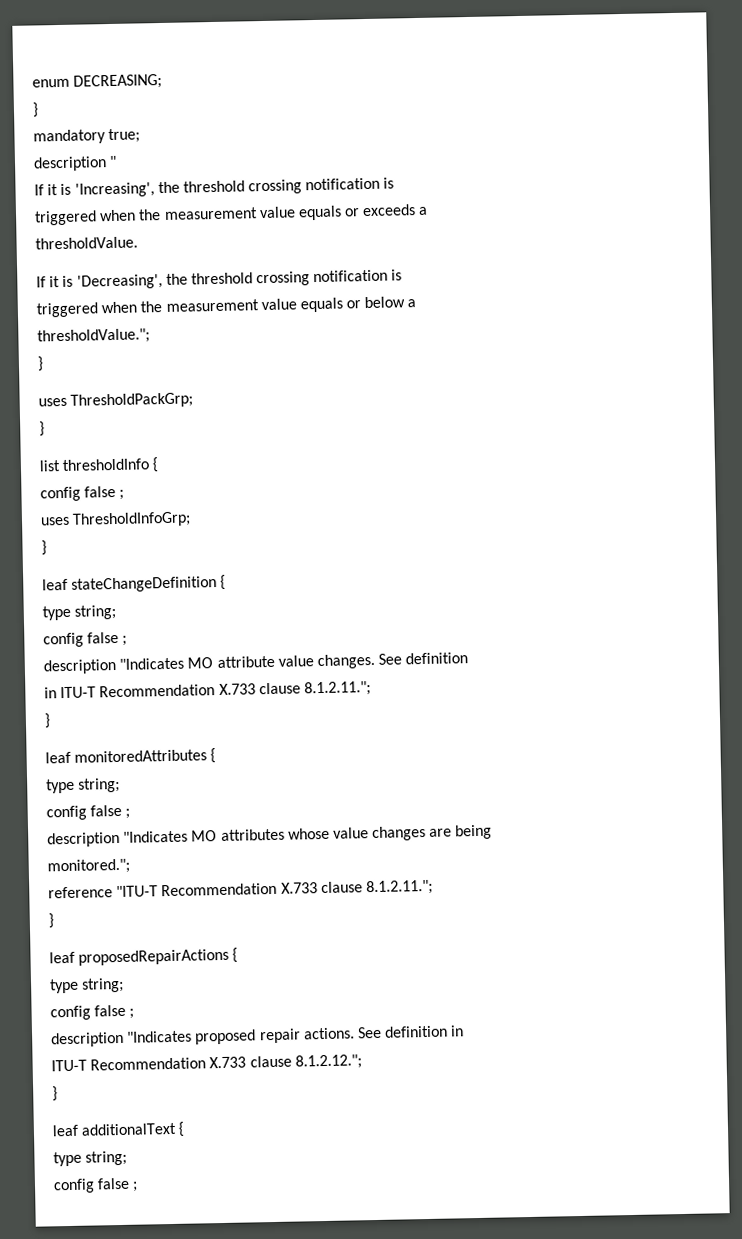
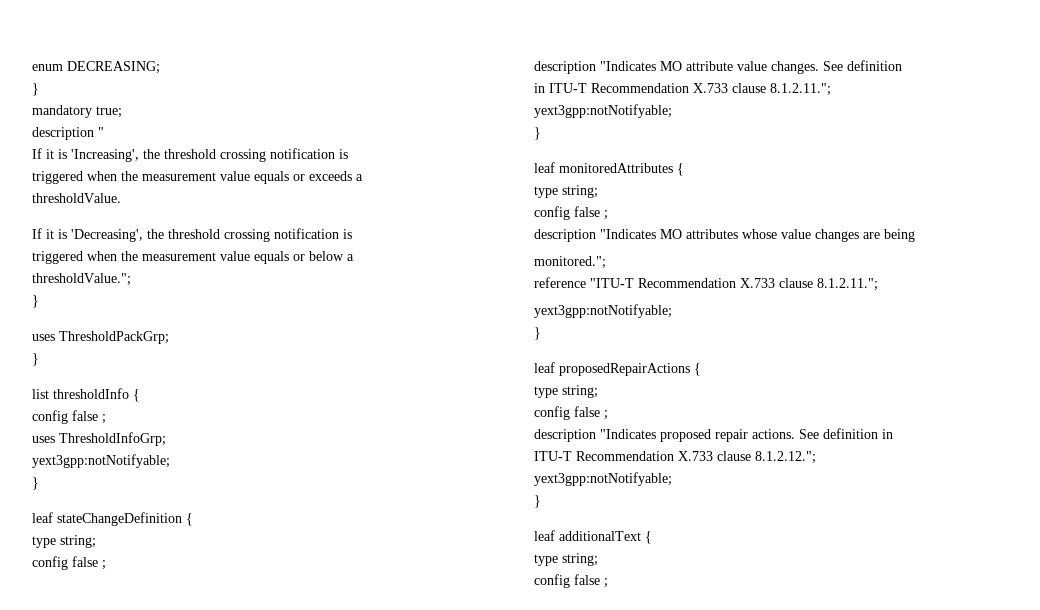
  uses ThresholdInfoGrp;
+ yext3gpp:notNotifyable;
  in ITU-T Recommendation X.733 clause 8.1.2.11.";
+ yext3gpp:notNotifyable;
  reference "ITU-T Recommendation X.733 clause 8.1.2.11.";
+ yext3gpp:notNotifyable;
  ITU-T Recommendation X.733 clause 8.1.2.12.";
+ yext3gpp:notNotifyable;

